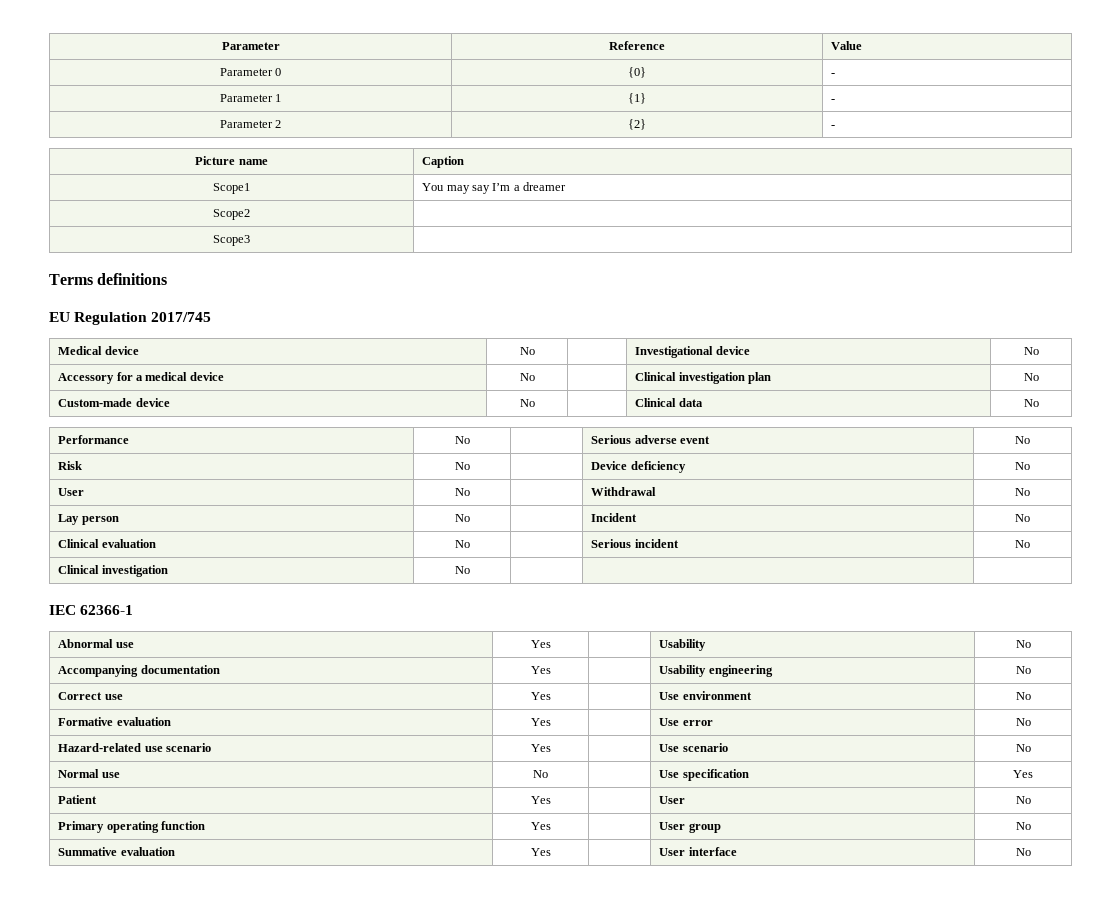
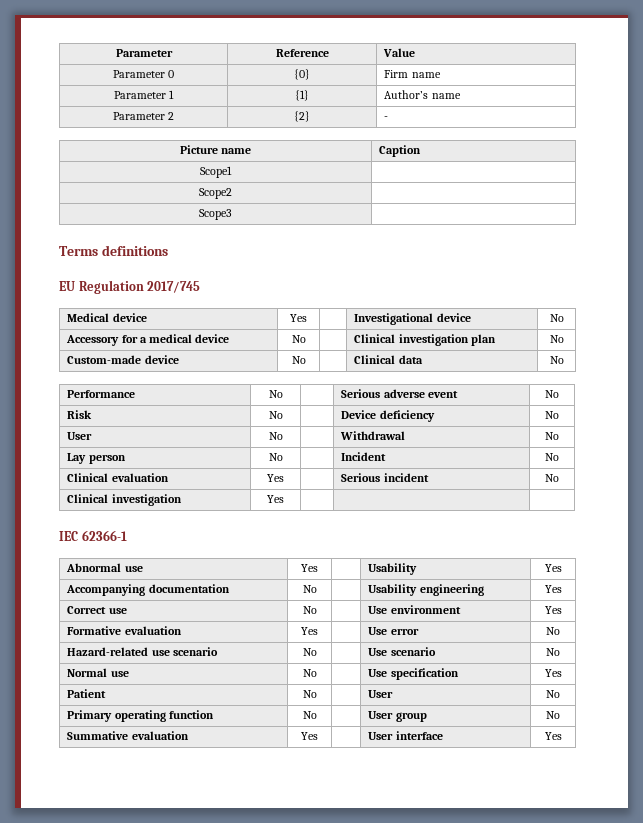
- Parameter 0 | {0} | -
+ Parameter 0 | {0} | Firm name
- Parameter 1 | {1} | -
+ Parameter 1 | {1} | Author’s name
- Scope1 | You may say I’m a dreamer
+ Scope1 |
- Medical device | No | | Investigational device | No
+ Medical device | Yes | | Investigational device | No
- Clinical evaluation | No | | Serious incident | No
+ Clinical evaluation | Yes | | Serious incident | No
- Clinical investigation | No | | |
+ Clinical investigation | Yes | | |
- Abnormal use | Yes | | Usability | No
+ Abnormal use | Yes | | Usability | Yes
- Accompanying documentation | Yes | | Usability engineering | No
+ Accompanying documentation | No | | Usability engineering | Yes
- Correct use | Yes | | Use environment | No
+ Correct use | No | | Use environment | Yes
- Hazard-related use scenario | Yes | | Use scenario | No
+ Hazard-related use scenario | No | | Use scenario | No
- Patient | Yes | | User | No
+ Patient | No | | User | No
- Primary operating function | Yes | | User group | No
+ Primary operating function | No | | User group | No
- Summative evaluation | Yes | | User interface | No
+ Summative evaluation | Yes | | User interface | Yes

